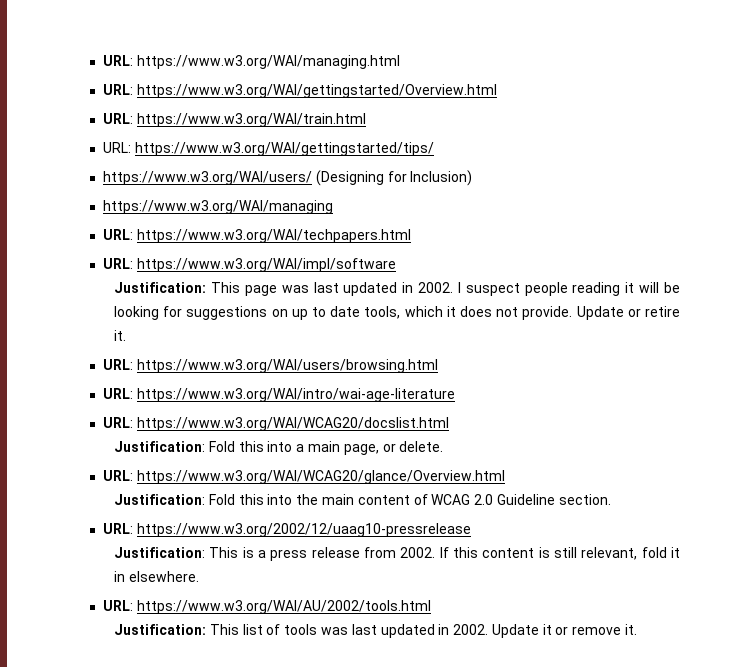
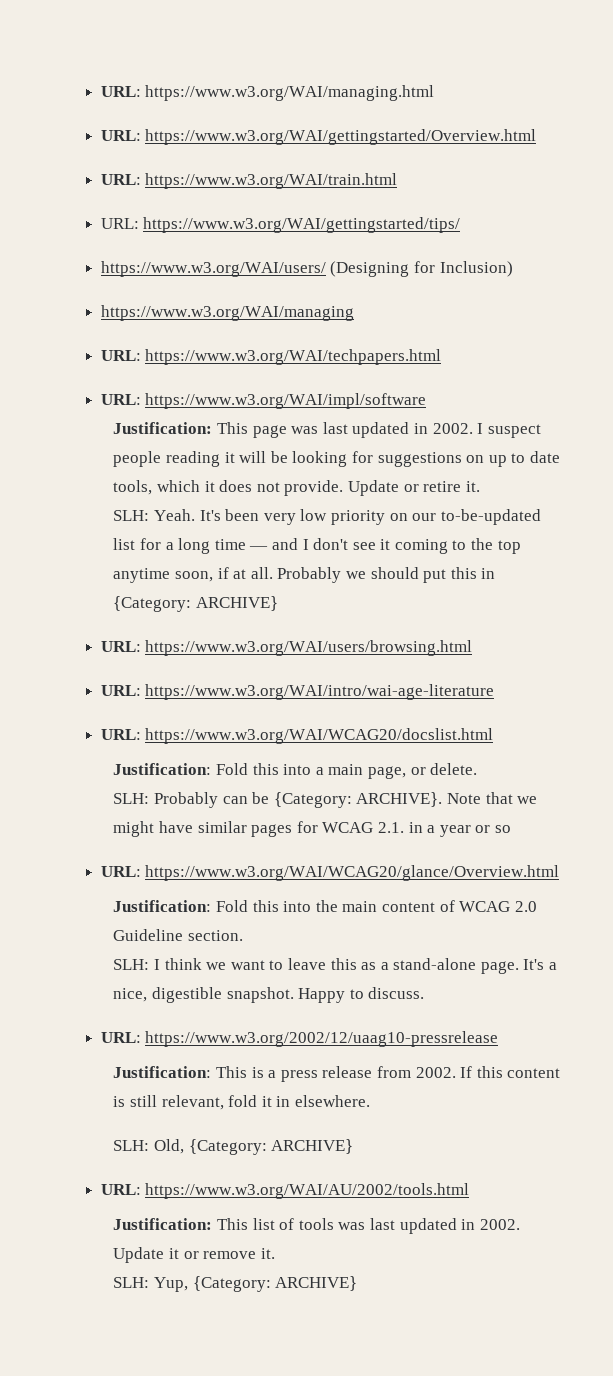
+ SLH: Yeah. It's been very low priority on our to-be-updated list for a long time — and I don't see it coming to the top anytime soon, if at all. Probably we should put this in {Category: ARCHIVE}
+ SLH: Probably can be {Category: ARCHIVE}. Note that we might have similar pages for WCAG 2.1. in a year or so
+ SLH: I think we want to leave this as a stand-alone page. It's a nice, digestible snapshot. Happy to discuss.
+ SLH: Old, {Category: ARCHIVE}
+ SLH: Yup, {Category: ARCHIVE}

